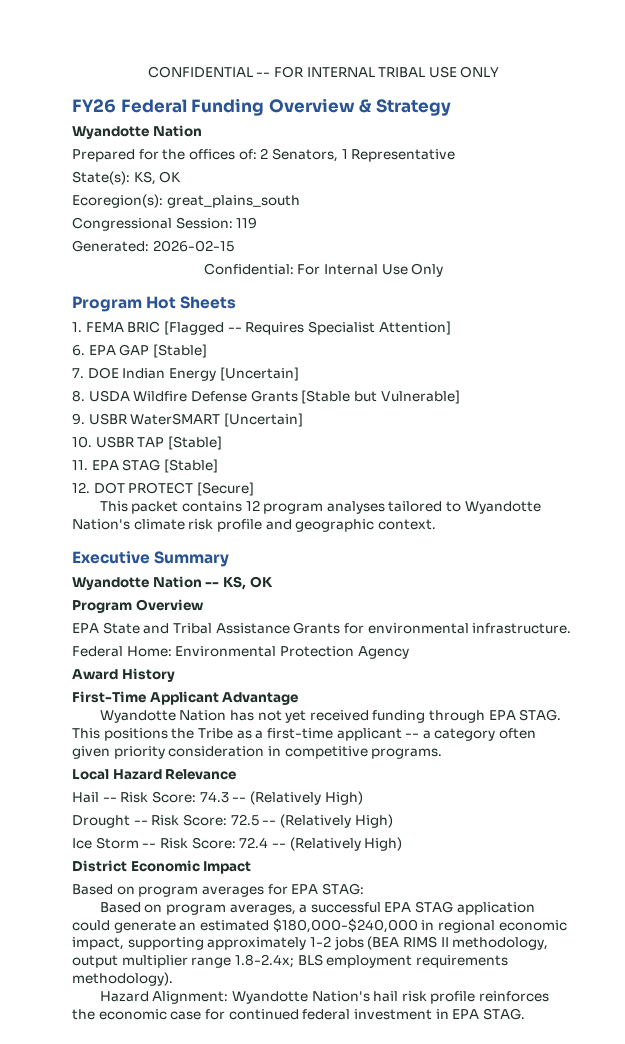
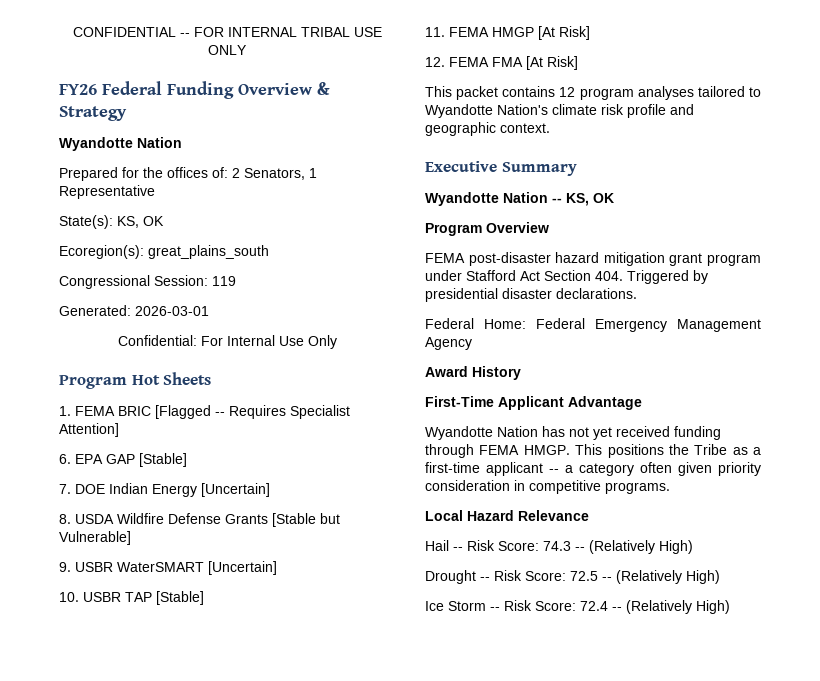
- Generated: 2026-02-15
+ Generated: 2026-03-01
- 11. EPA STAG [Stable]
- 12. DOT PROTECT [Secure]
+ 11. FEMA HMGP [At Risk]
+ 12. FEMA FMA [At Risk]
- EPA State and Tribal Assistance Grants for environmental infrastructure.
+ FEMA post-disaster hazard mitigation grant program under Stafford Act Section 404. Triggered by presidential disaster declarations.
- Federal Home: Environmental Protection Agency
+ Federal Home: Federal Emergency Management Agency
- Wyandotte Nation has not yet received funding through EPA STAG.
+ Wyandotte Nation has not yet received funding through FEMA HMGP.
- District Economic Impact
- Based on program averages for EPA STAG:
- Based on program averages, a successful EPA STAG application could generate an estimated $180,000-$240,000 in regional economic impact, supporting approximately 1-2 jobs (BEA RIMS II methodology, output multiplier range 1.8-2.4x; BLS employment requirements methodology).
- Hazard Alignment: Wyandotte Nation's hail risk profile reinforces the economic case for continued federal investment in EPA STAG.

